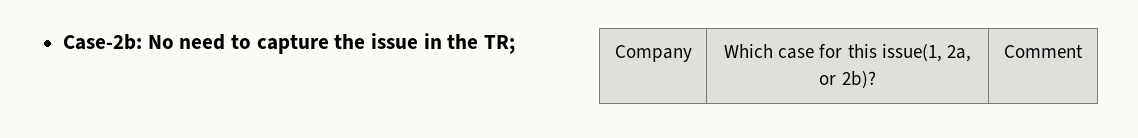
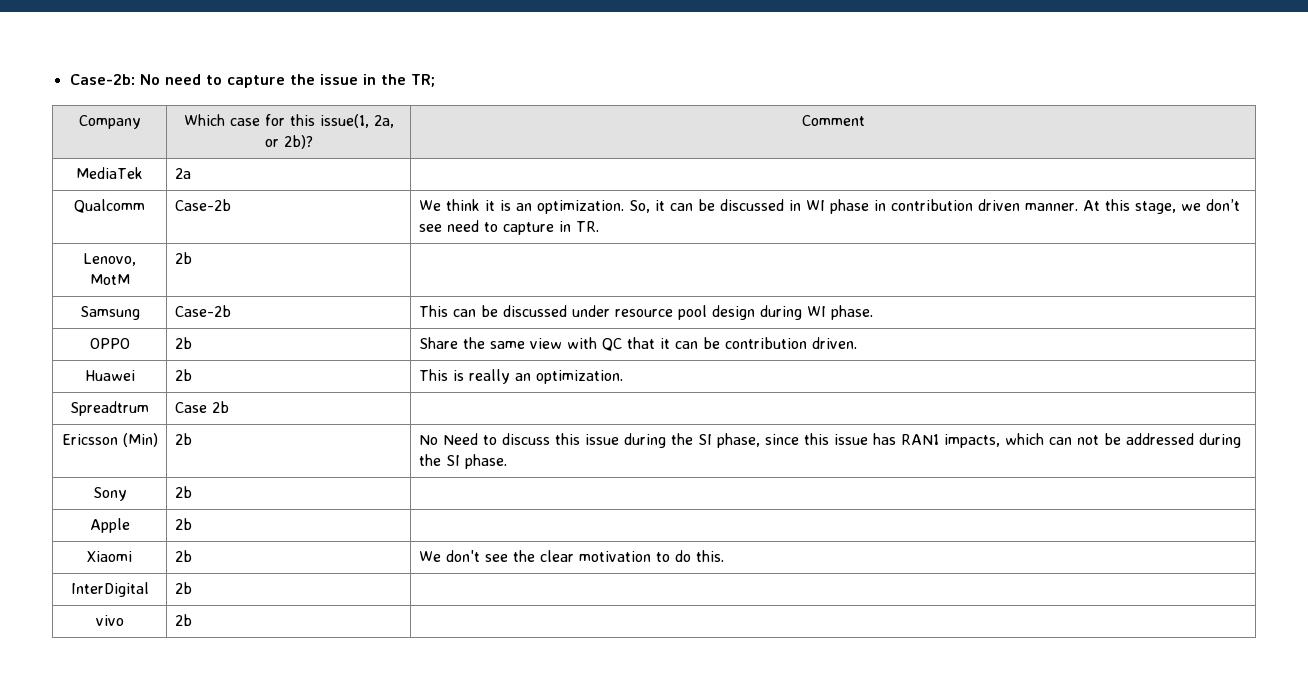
+ MediaTek | 2a |
+ Qualcomm | Case-2b | We think it is an optimization. So, it can be discussed in WI phase in contribution driven manner. At this stage, we don’t see need to capture in TR.
+ Lenovo, MotM | 2b |
+ Samsung | Case-2b | This can be discussed under resource pool design during WI phase.
+ OPPO | 2b | Share the same view with QC that it can be contribution driven.
+ Huawei | 2b | This is really an optimization.
+ Spreadtrum | Case 2b |
+ Ericsson (Min) | 2b | No Need to discuss this issue during the SI phase, since this issue has RAN1 impacts, which can not be addressed during the SI phase.
+ Sony | 2b |
+ Apple | 2b |
+ Xiaomi | 2b | We don't see the clear motivation to do this.
+ InterDigital | 2b |
+ vivo | 2b |

